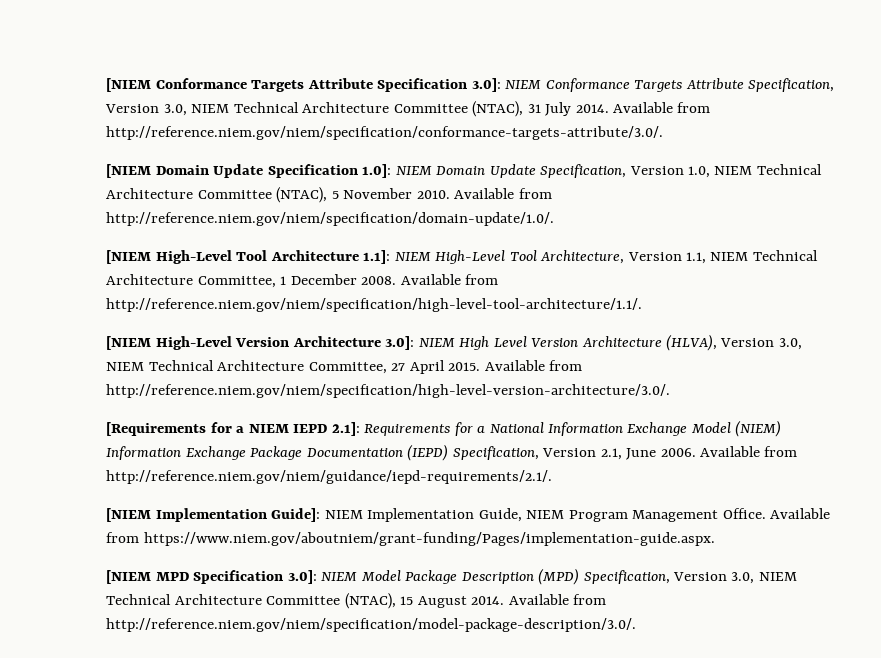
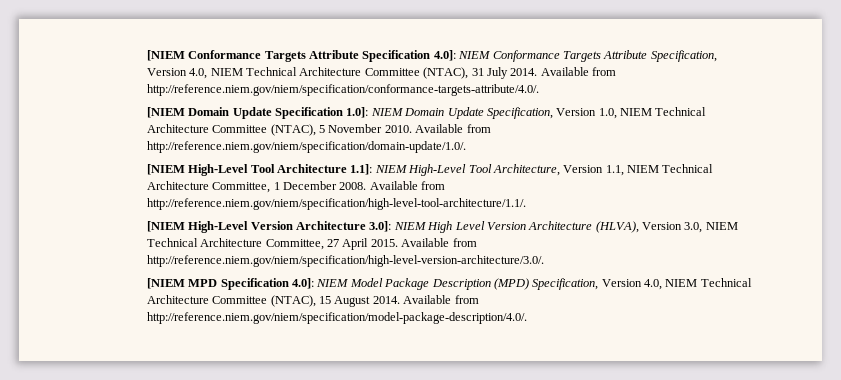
- [NIEM Conformance Targets Attribute Specification 3.0]: NIEM Conformance Targets Attribute Specification, Version 3.0, NIEM Technical Architecture Committee (NTAC), 31 July 2014.
+ [NIEM Conformance Targets Attribute Specification 4.0]: NIEM Conformance Targets Attribute Specification, Version 4.0, NIEM Technical Architecture Committee (NTAC), 31 July 2014.
- Available from http://reference.niem.gov/niem/specification/conformance-targets-attribute/3.0/.
+ Available from http://reference.niem.gov/niem/specification/conformance-targets-attribute/4.0/.
- [Requirements for a NIEM IEPD 2.1]: Requirements for a National Information Exchange Model (NIEM) Information Exchange Package Documentation (IEPD) Specification, Version 2.1, June 2006. Available from http://reference.niem.gov/niem/guidance/iepd-requirements/2.1/.
- [NIEM Implementation Guide]: NIEM Implementation Guide, NIEM Program Management Office. Available from https://www.niem.gov/aboutniem/grant-funding/Pages/implementation-guide.aspx.
- [NIEM MPD Specification 3.0]: NIEM Model Package Description (MPD) Specification, Version 3.0, NIEM Technical Architecture Committee (NTAC), 15 August 2014.
+ [NIEM MPD Specification 4.0]: NIEM Model Package Description (MPD) Specification, Version 4.0, NIEM Technical Architecture Committee (NTAC), 15 August 2014.
- Available from http://reference.niem.gov/niem/specification/model-package-description/3.0/.
+ Available from http://reference.niem.gov/niem/specification/model-package-description/4.0/.

